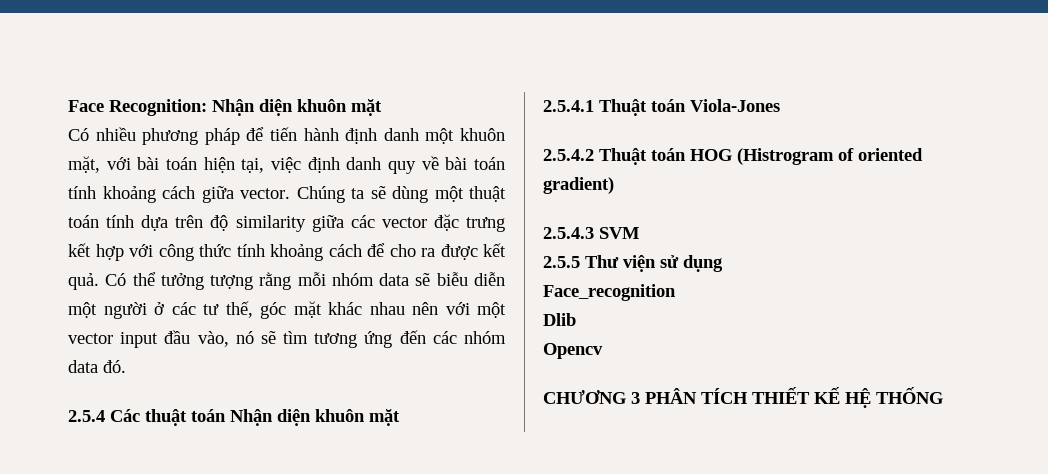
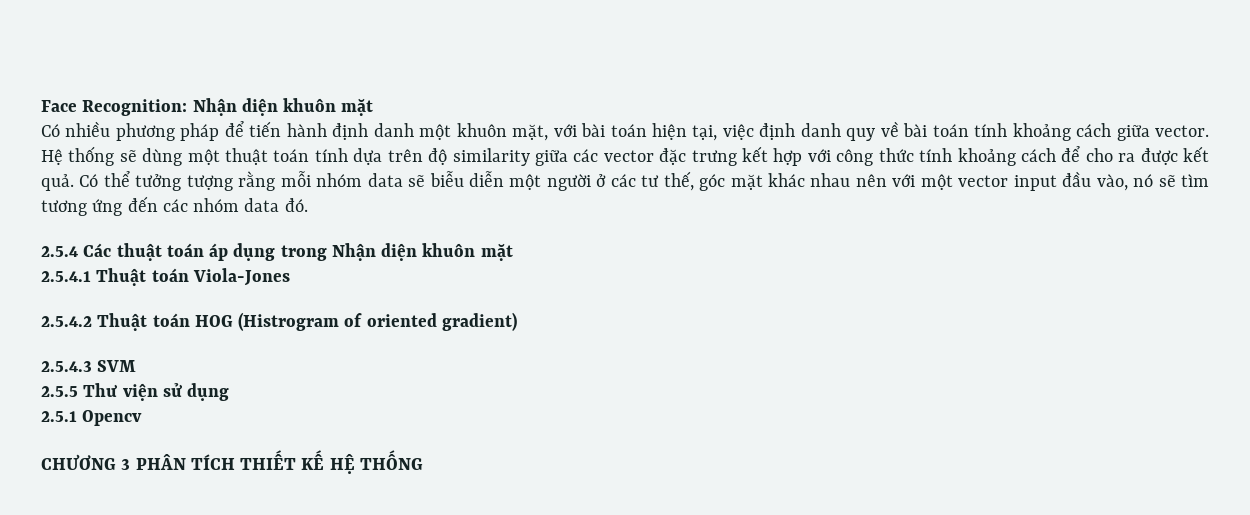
- Chúng ta sẽ dùng một thuật toán tính dựa trên độ similarity giữa các vector đặc trưng kết hợp với công thức tính khoảng cách để cho ra được kết quả.
+ Hệ thống sẽ dùng một thuật toán tính dựa trên độ similarity giữa các vector đặc trưng kết hợp với công thức tính khoảng cách để cho ra được kết quả.
- 2.5.4 Các thuật toán Nhận diện khuôn mặt
+ 2.5.4 Các thuật toán áp dụng trong Nhận diện khuôn mặt
- Face_recognition
- Dlib
- Opencv
+ 2.5.1 Opencv

